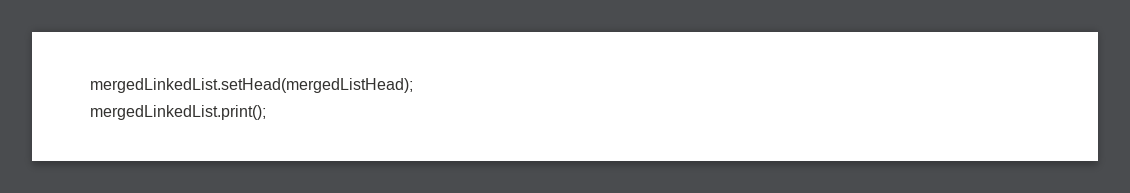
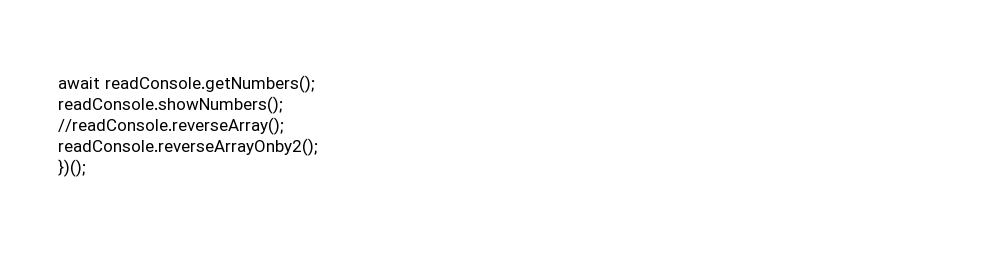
- mergedLinkedList.setHead(mergedListHead);
- mergedLinkedList.print();
+ await readConsole.getNumbers();
+ readConsole.showNumbers();
+ //readConsole.reverseArray();
+ readConsole.reverseArrayOnby2();
+ })();

